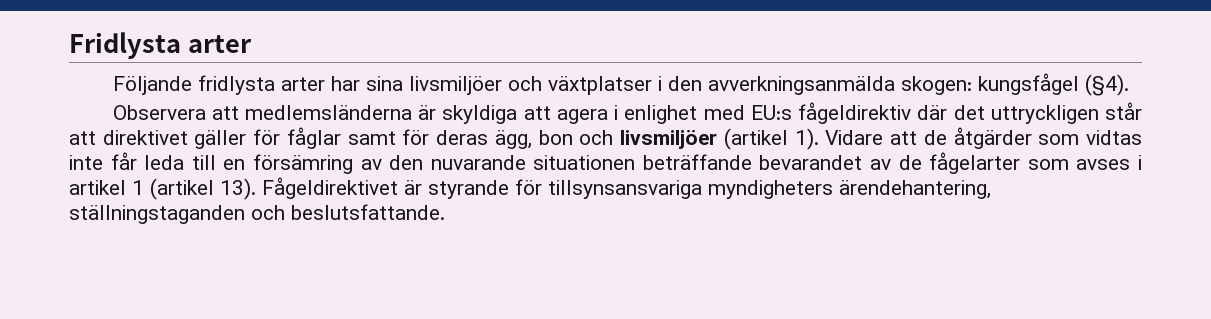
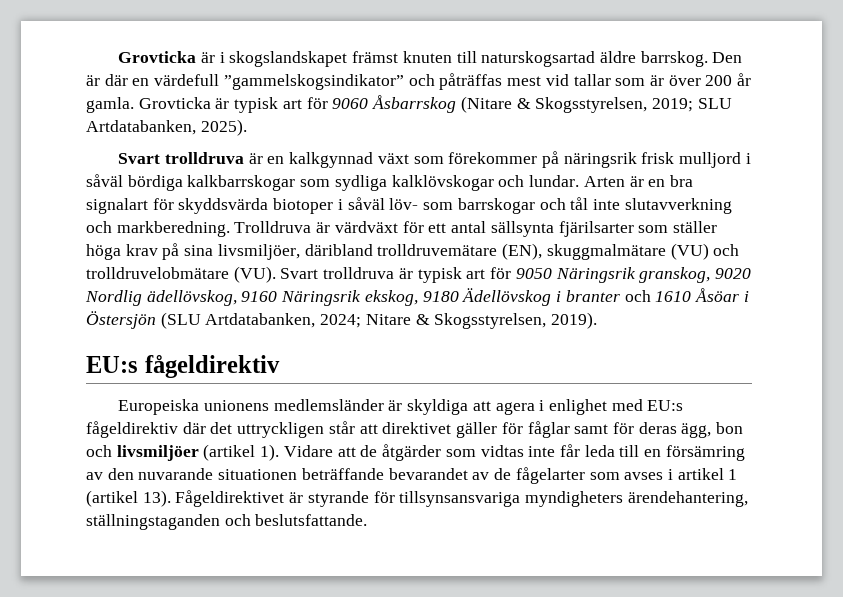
- Fridlysta arter
- Följande fridlysta arter har sina livsmiljöer och växtplatser i den avverkningsanmälda skogen: kungsfågel (§4).
- Observera att medlemsländerna är skyldiga att agera i enlighet med EU:s fågeldirektiv där det uttryckligen står att direktivet gäller för fåglar samt för deras ägg, bon och livsmiljöer (artikel 1).
+ Grovticka är i skogslandskapet främst knuten till naturskogsartad äldre barrskog. Den är där en värdefull ”gammelskogsindikator” och påträffas mest vid tallar som är över 200 år gamla. Grovticka är typisk art för 9060 Åsbarrskog (Nitare & Skogsstyrelsen, 2019; SLU Artdatabanken, 2025).
+ Svart trolldruva är en kalkgynnad växt som förekommer på näringsrik frisk mulljord i såväl bördiga kalkbarrskogar som sydliga kalklövskogar och lundar. Arten är en bra signalart för skyddsvärda biotoper i såväl löv- som barrskogar och tål inte slutavverkning och markberedning. Trolldruva är värdväxt för ett antal sällsynta fjärilsarter som ställer höga krav på sina livsmiljöer, däribland trolldruvemätare (EN), skuggmalmätare (VU) och trolldruvelobmätare (VU). Svart trolldruva är typisk art för 9050 Näringsrik granskog, 9020 Nordlig ädellövskog, 9160 Näringsrik ekskog, 9180 Ädellövskog i branter och 1610 Åsöar i Östersjön (SLU Artdatabanken, 2024; Nitare & Skogsstyrelsen, 2019).
+ EU:s fågeldirektiv
+ Europeiska unionens medlemsländer är skyldiga att agera i enlighet med EU:s fågeldirektiv där det uttryckligen står att direktivet gäller för fåglar samt för deras ägg, bon och livsmiljöer (artikel 1).

